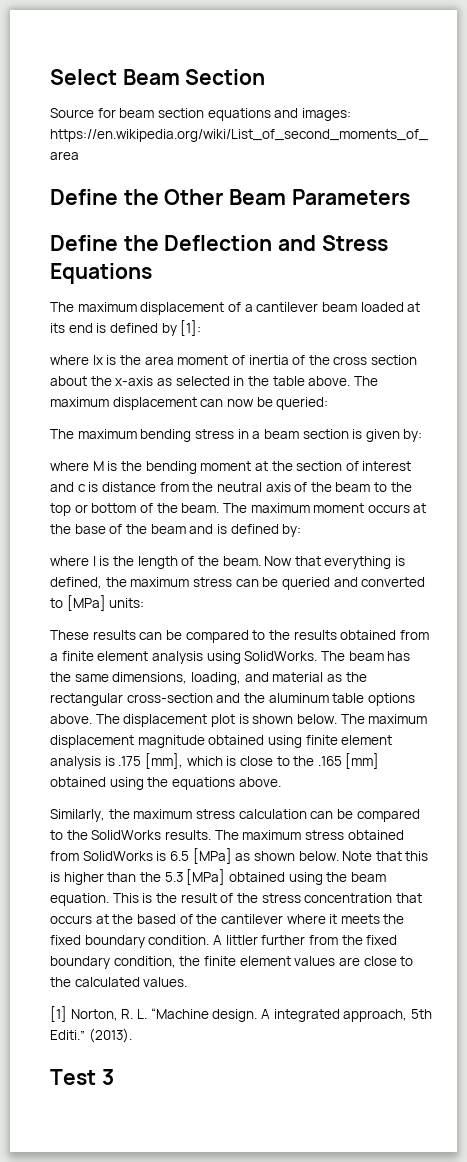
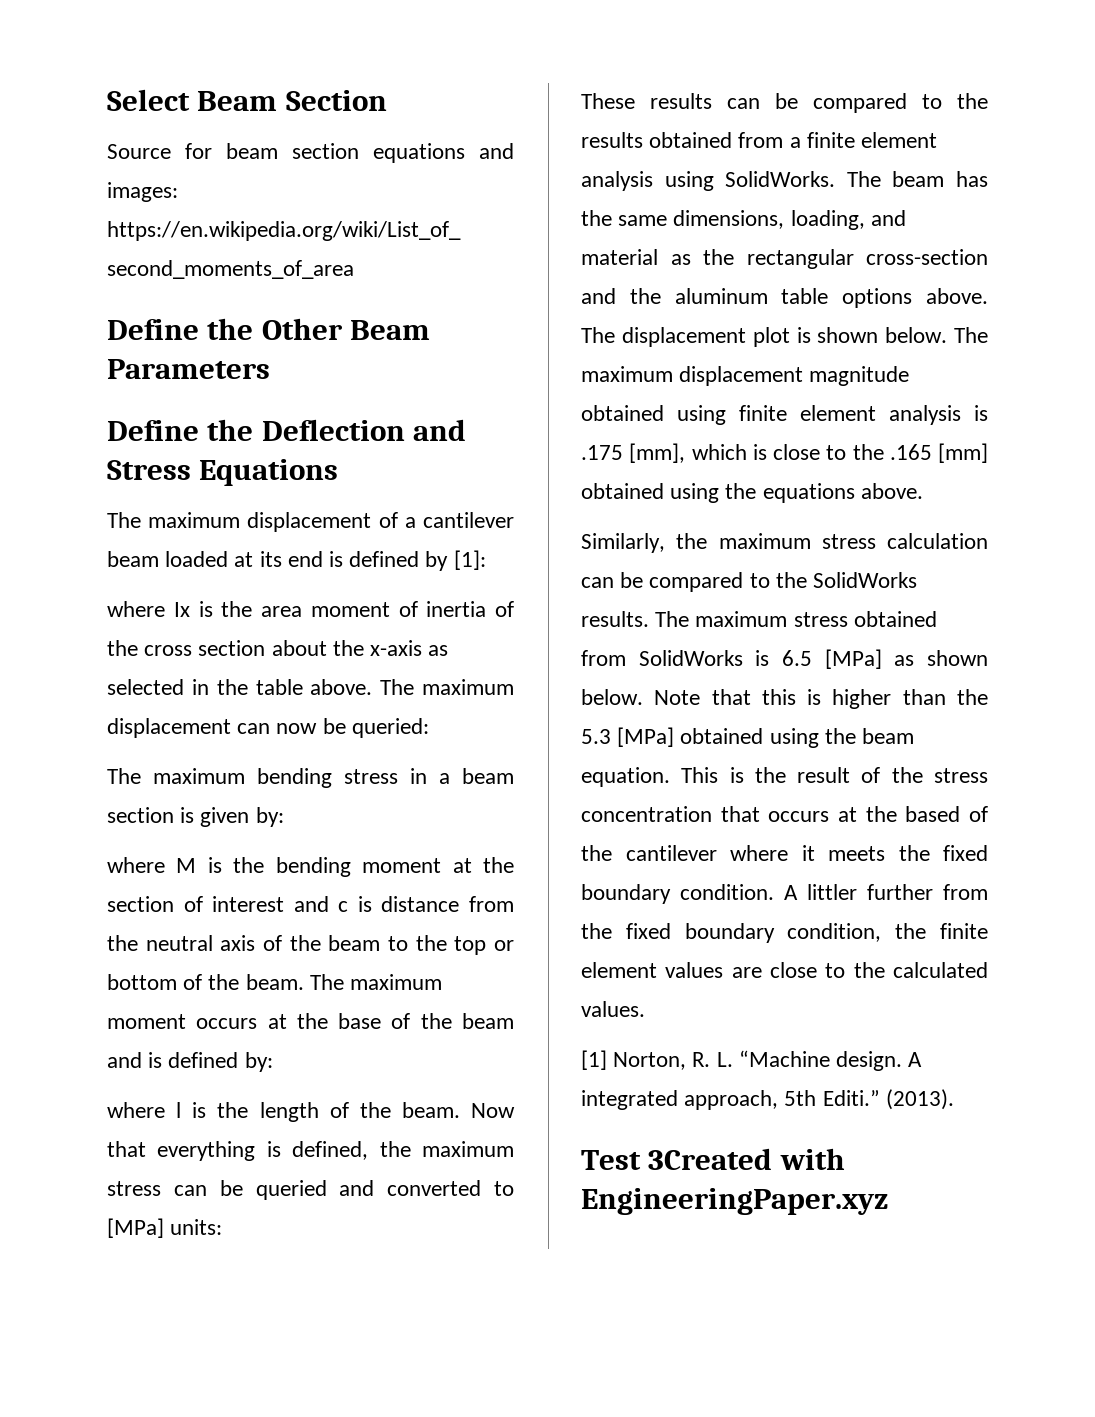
- Test 3
+ Test 3Created with EngineeringPaper.xyz

